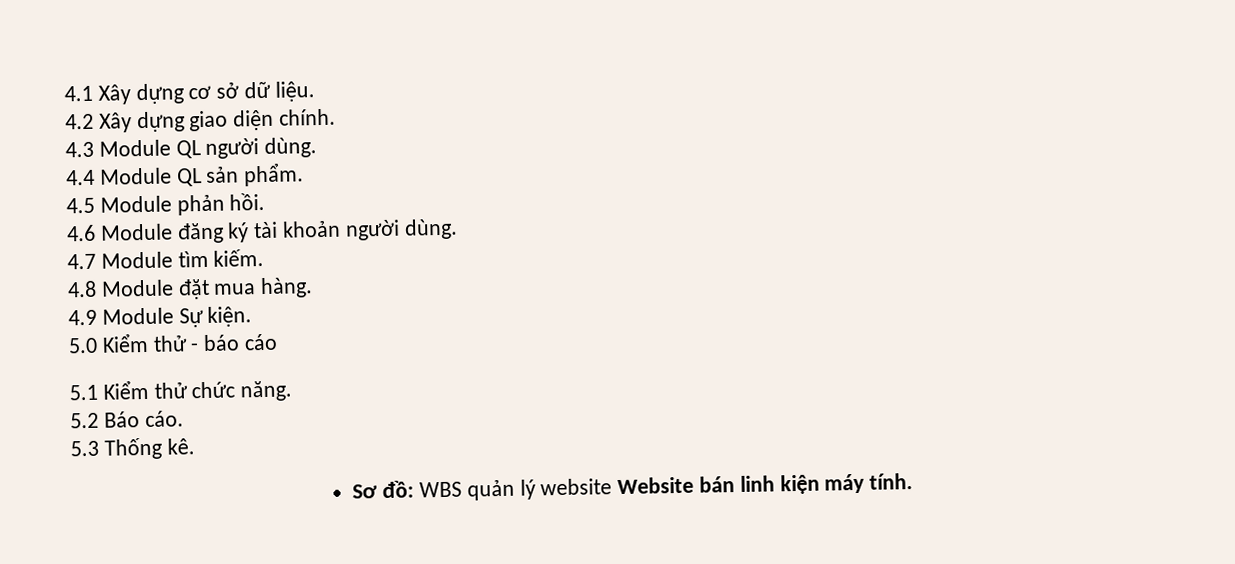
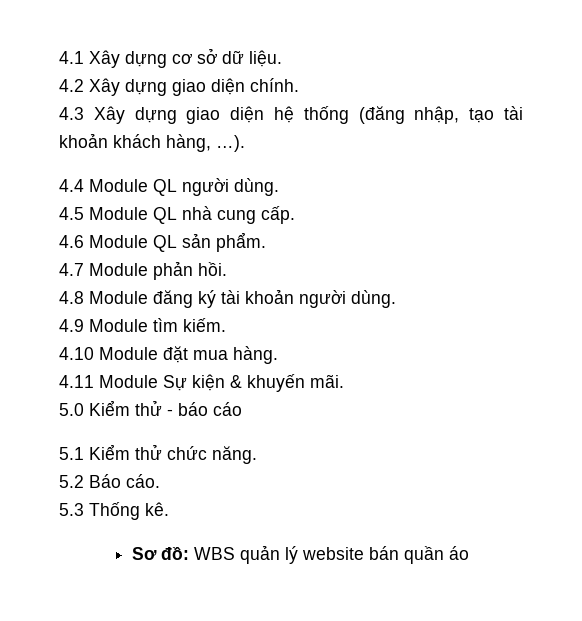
- 4.3 Module QL người dùng.
- 4.4 Module QL sản phẩm.
+ 4.3 Xây dựng giao diện hệ thống (đăng nhập, tạo tài khoản khách hàng, …).
+ 4.4 Module QL người dùng.
+ 4.5 Module QL nhà cung cấp.
+ 4.6 Module QL sản phẩm.
- 4.5 Module phản hồi.
+ 4.7 Module phản hồi.
- 4.6 Module đăng ký tài khoản người dùng.
+ 4.8 Module đăng ký tài khoản người dùng.
- 4.7 Module tìm kiếm.
+ 4.9 Module tìm kiếm.
- 4.8 Module đặt mua hàng.
+ 4.10 Module đặt mua hàng.
- 4.9 Module Sự kiện.
+ 4.11 Module Sự kiện & khuyến mãi.
- Sơ đồ: WBS quản lý website Website bán linh kiện máy tính.
+ Sơ đồ: WBS quản lý website bán quần áo

